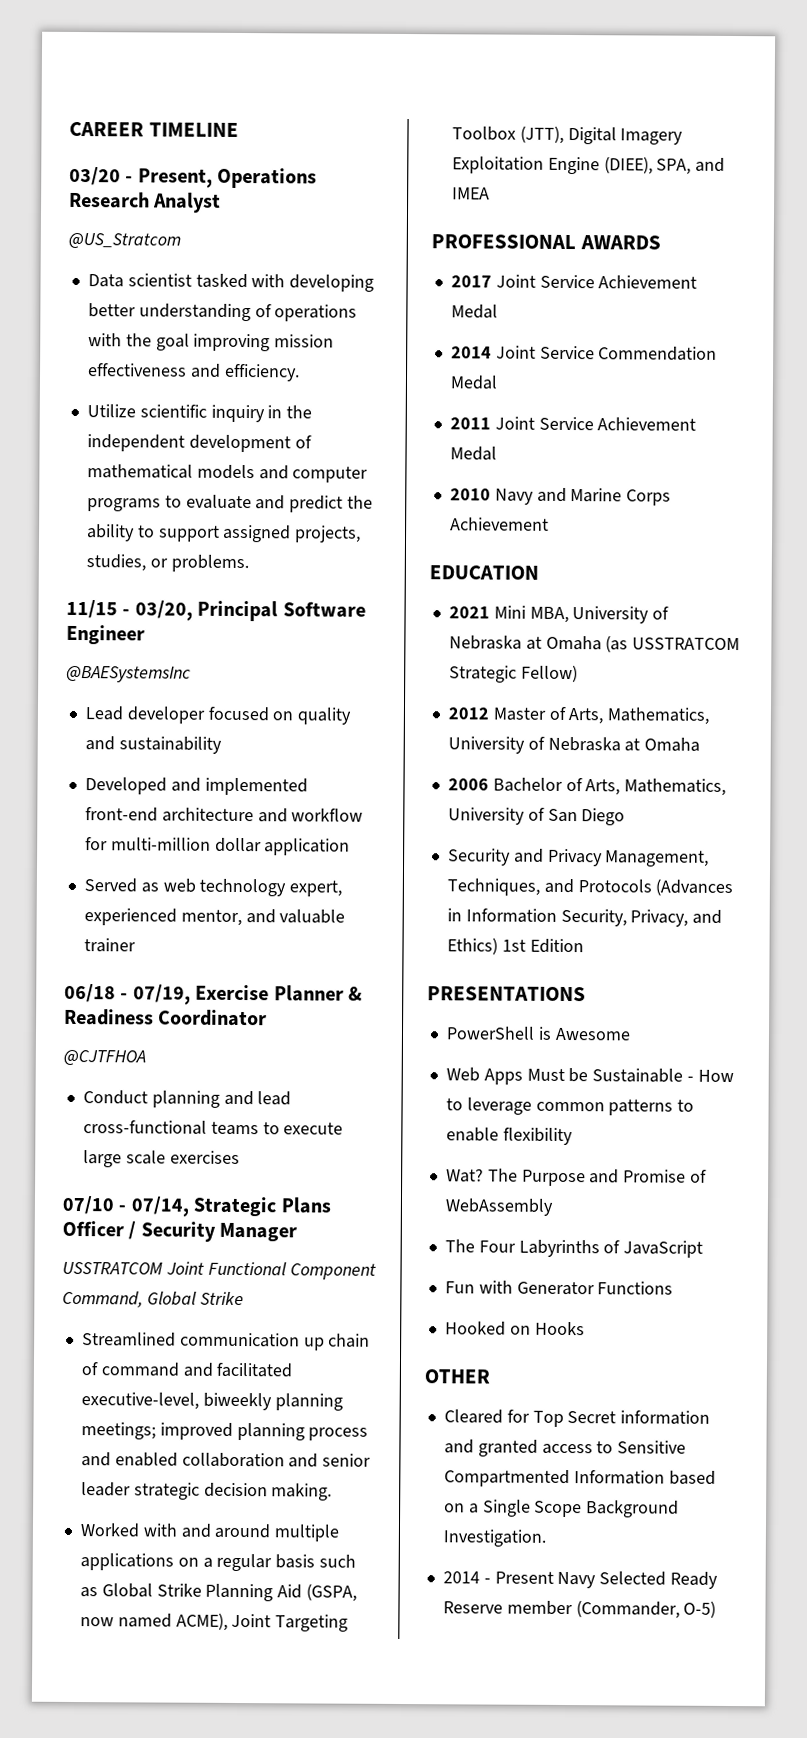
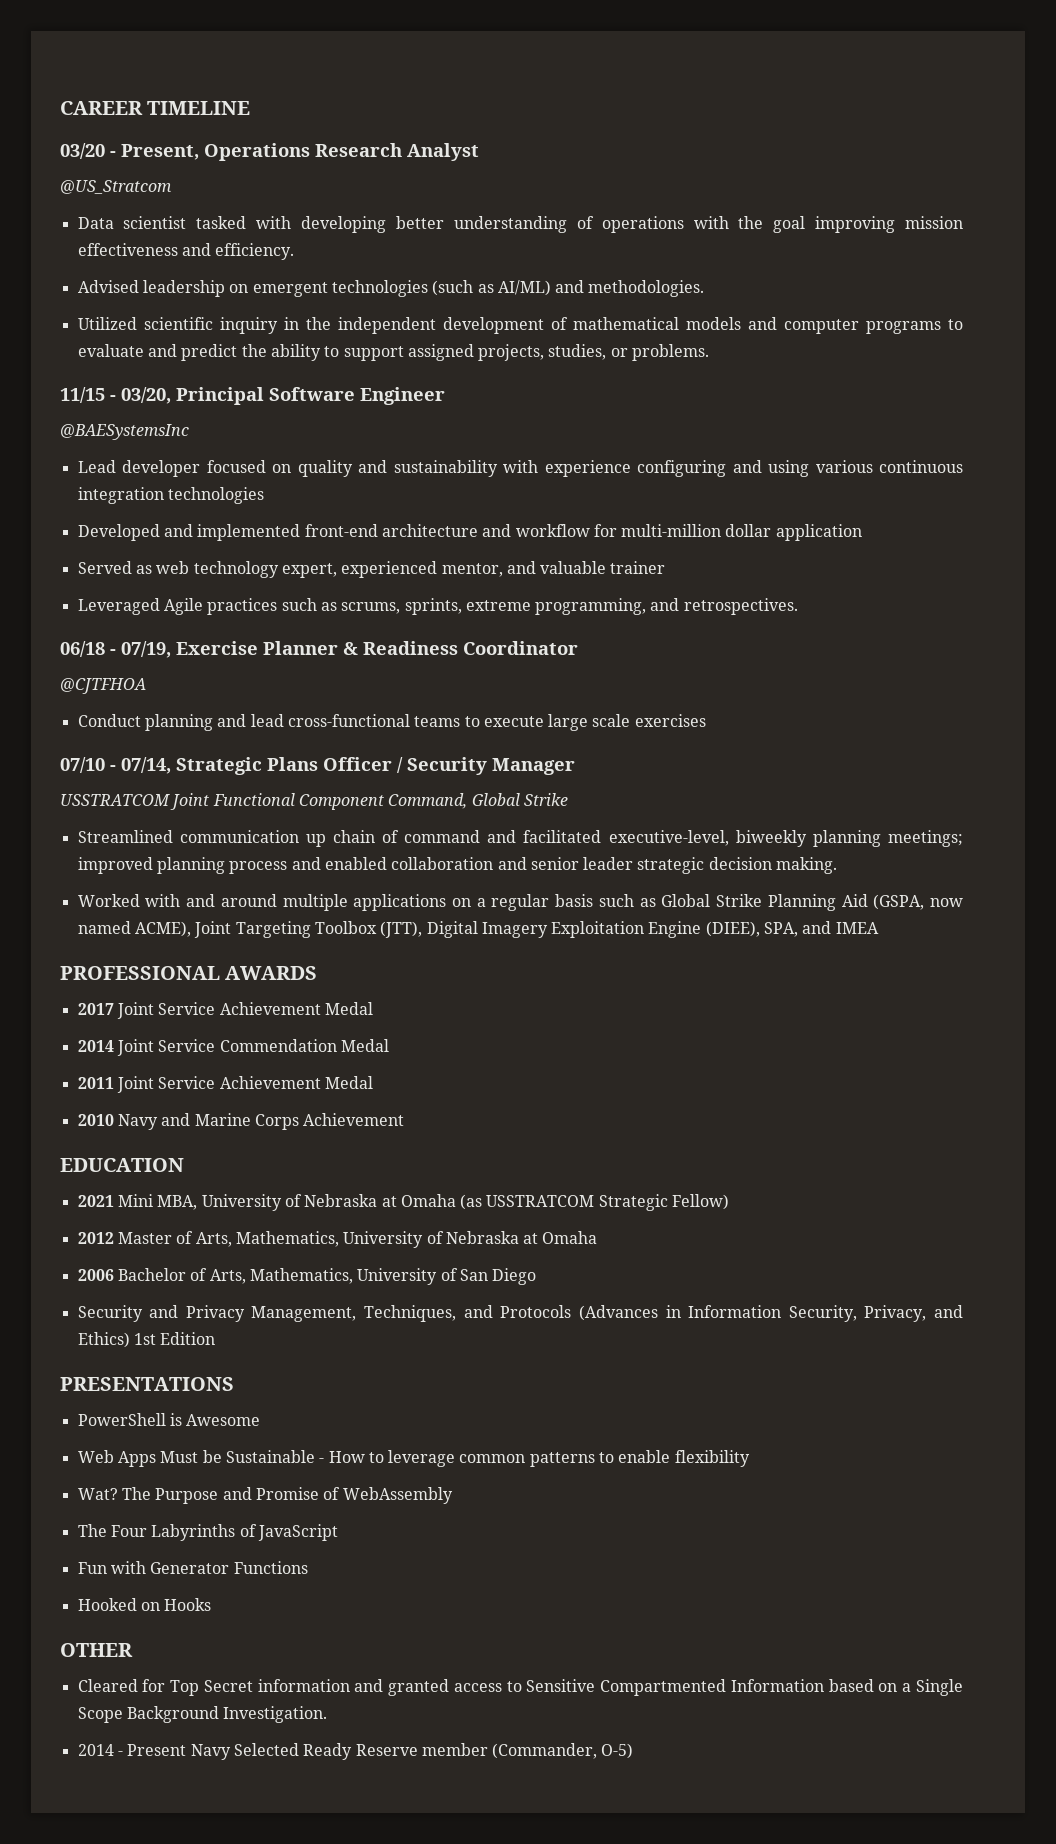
- Utilize scientific inquiry in the independent development of mathematical models and computer programs to evaluate and predict the ability to support assigned projects, studies, or problems.
+ Advised leadership on emergent technologies (such as AI/ML) and methodologies.
+ Utilized scientific inquiry in the independent development of mathematical models and computer programs to evaluate and predict the ability to support assigned projects, studies, or problems.
- Lead developer focused on quality and sustainability
+ Lead developer focused on quality and sustainability with experience configuring and using various continuous integration technologies
+ Leveraged Agile practices such as scrums, sprints, extreme programming, and retrospectives.

